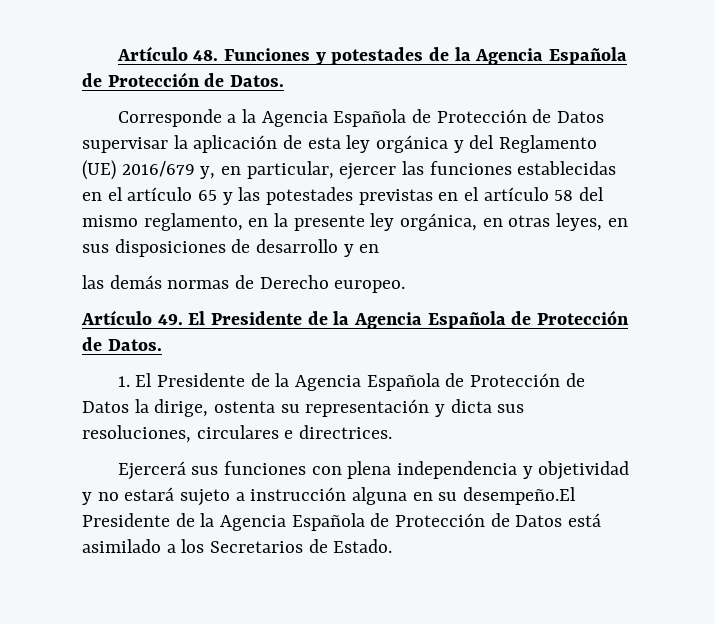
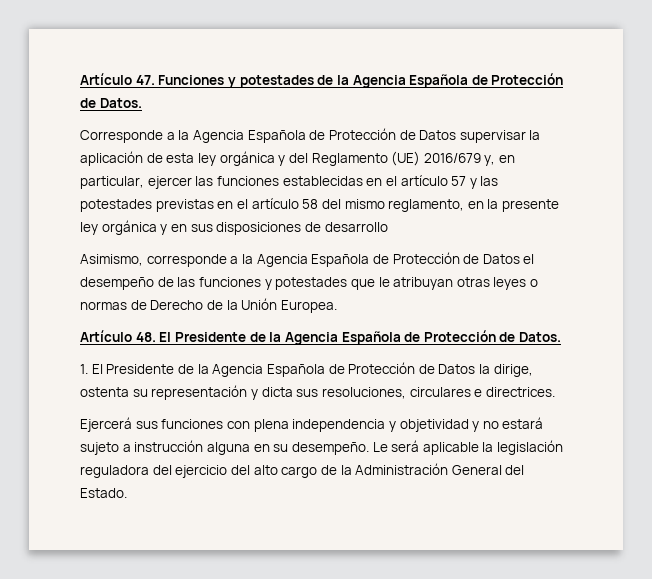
- Artículo 48. Funciones y potestades de la Agencia Española de Protección de Datos.
+ Artículo 47. Funciones y potestades de la Agencia Española de Protección de Datos.
- Corresponde a la Agencia Española de Protección de Datos supervisar la aplicación de esta ley orgánica y del Reglamento (UE) 2016/679 y, en particular, ejercer las funciones establecidas en el artículo 65 y las potestades previstas en el artículo 58 del mismo reglamento, en la presente ley orgánica, en otras leyes, en sus disposiciones de desarrollo y en
- las demás normas de Derecho europeo.
- Artículo 49. El Presidente de la Agencia Española de Protección de Datos.
+ Corresponde a la Agencia Española de Protección de Datos supervisar la aplicación de esta ley orgánica y del Reglamento (UE) 2016/679 y, en particular, ejercer las funciones establecidas en el artículo 57 y las potestades previstas en el artículo 58 del mismo reglamento, en la presente ley orgánica y en sus disposiciones de desarrollo
+ Asimismo, corresponde a la Agencia Española de Protección de Datos el desempeño de las funciones y potestades que le atribuyan otras leyes o normas de Derecho de la Unión Europea.
+ Artículo 48. El Presidente de la Agencia Española de Protección de Datos.
- Ejercerá sus funciones con plena independencia y objetividad y no estará sujeto a instrucción alguna en su desempeño.El Presidente de la Agencia Española de Protección de Datos está asimilado a los Secretarios de Estado.
+ Ejercerá sus funciones con plena independencia y objetividad y no estará sujeto a instrucción alguna en su desempeño. Le será aplicable la legislación reguladora del ejercicio del alto cargo de la Administración General del Estado.

